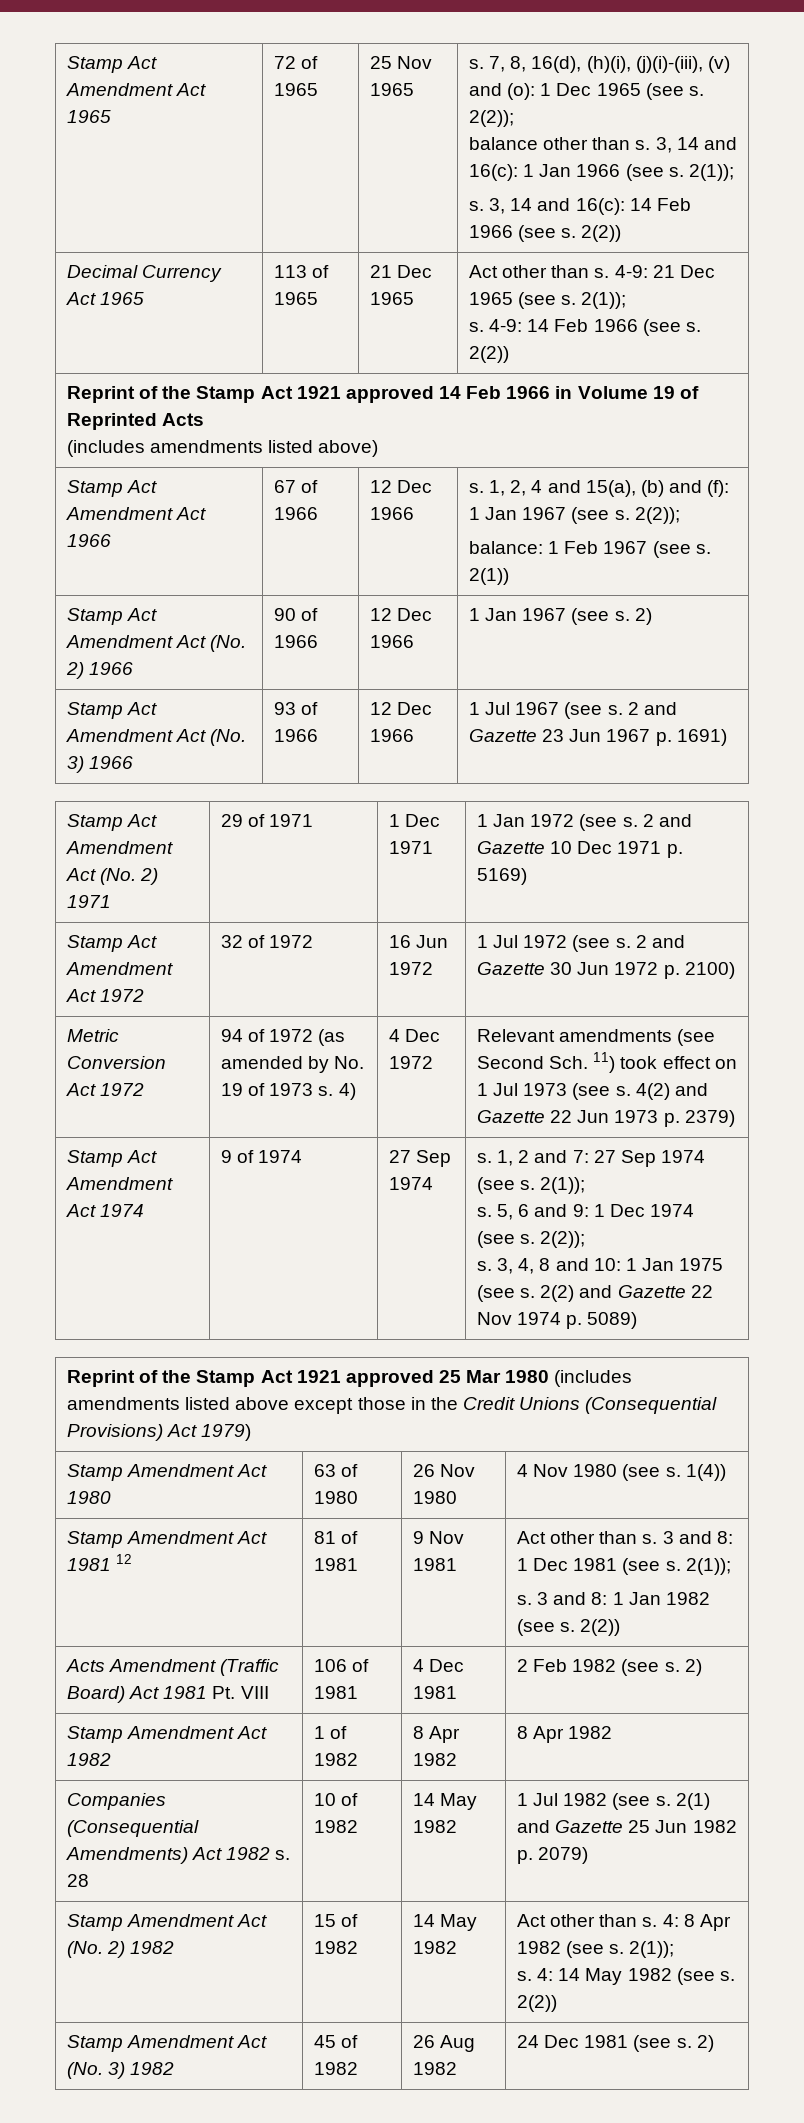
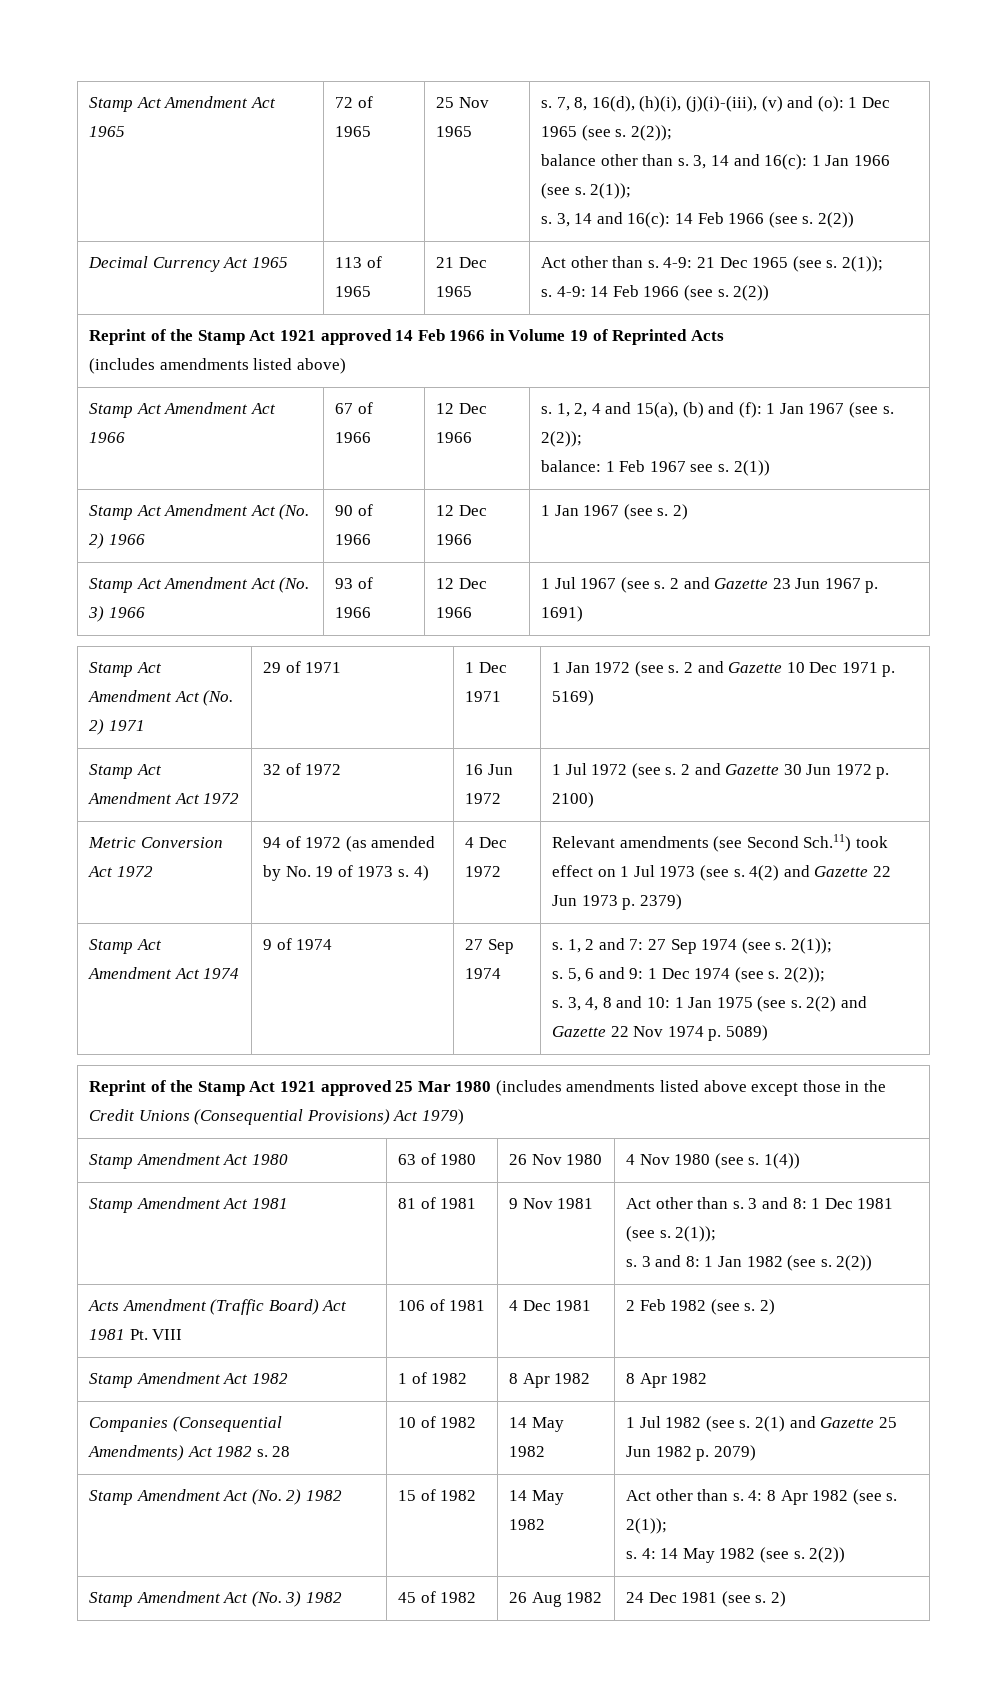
  Stamp Act Amendment Act 1966 | 67 of 1966 | 12 Dec 1966 | s. 1, 2, 4 and 15(a), (b) and (f): 1 Jan 1967 (see s. 2(2));
- balance: 1 Feb 1967 (see s. 2(1))
+ balance: 1 Feb 1967 see s. 2(1))
- Relevant amendments (see Second Sch. 11) took effect on 1 Jul 1973 (see s.
+ Relevant amendments (see Second Sch.11) took effect on 1 Jul 1973 (see s.
- Stamp Amendment Act 1981 12 | 81 of 1981 | 9 Nov 1981 | Act other than s. 3 and 8: 1 Dec 1981 (see s. 2(1));
+ Stamp Amendment Act 1981 | 81 of 1981 | 9 Nov 1981 | Act other than s. 3 and 8: 1 Dec 1981 (see s. 2(1));

